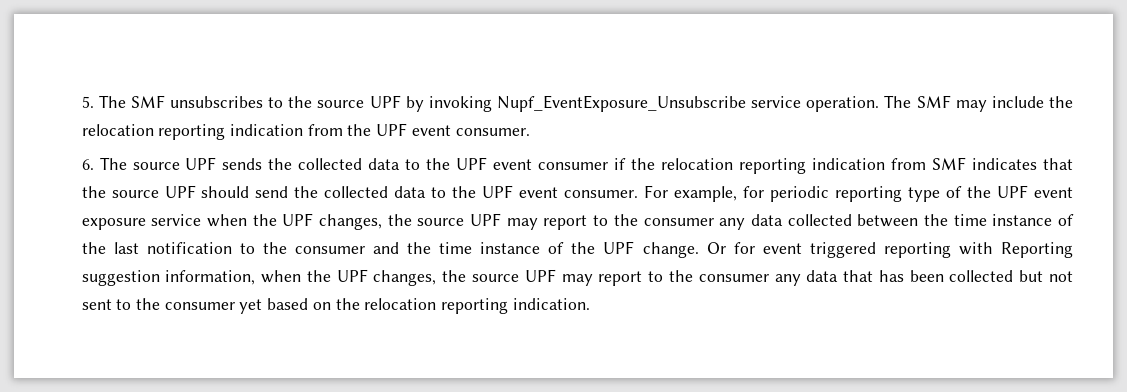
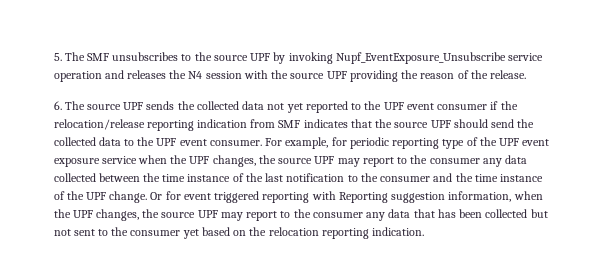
- 5. The SMF unsubscribes to the source UPF by invoking Nupf_EventExposure_Unsubscribe service operation. The SMF may include the relocation reporting indication from the UPF event consumer.
+ 5. The SMF unsubscribes to the source UPF by invoking Nupf_EventExposure_Unsubscribe service operation and releases the N4 session with the source UPF providing the reason of the release.
- 6. The source UPF sends the collected data to the UPF event consumer if the relocation reporting indication from SMF indicates that the source UPF should send the collected data to the UPF event consumer.
+ 6. The source UPF sends the collected data not yet reported to the UPF event consumer if the relocation/release reporting indication from SMF indicates that the source UPF should send the collected data to the UPF event consumer.

